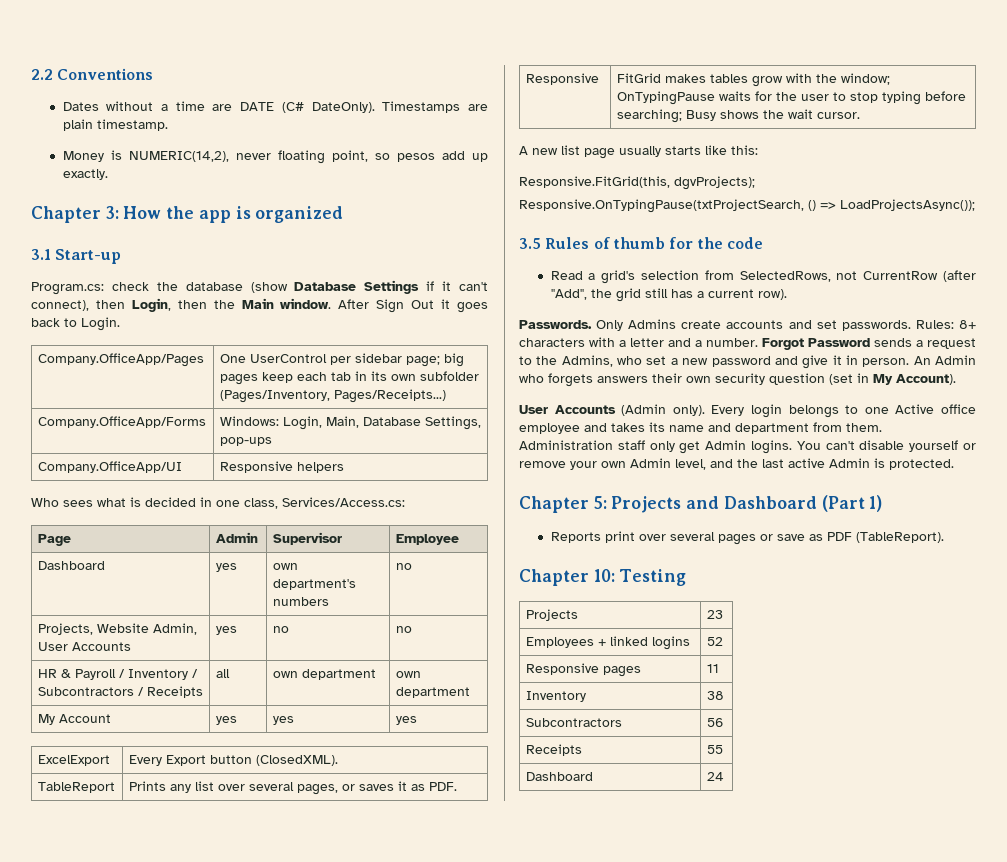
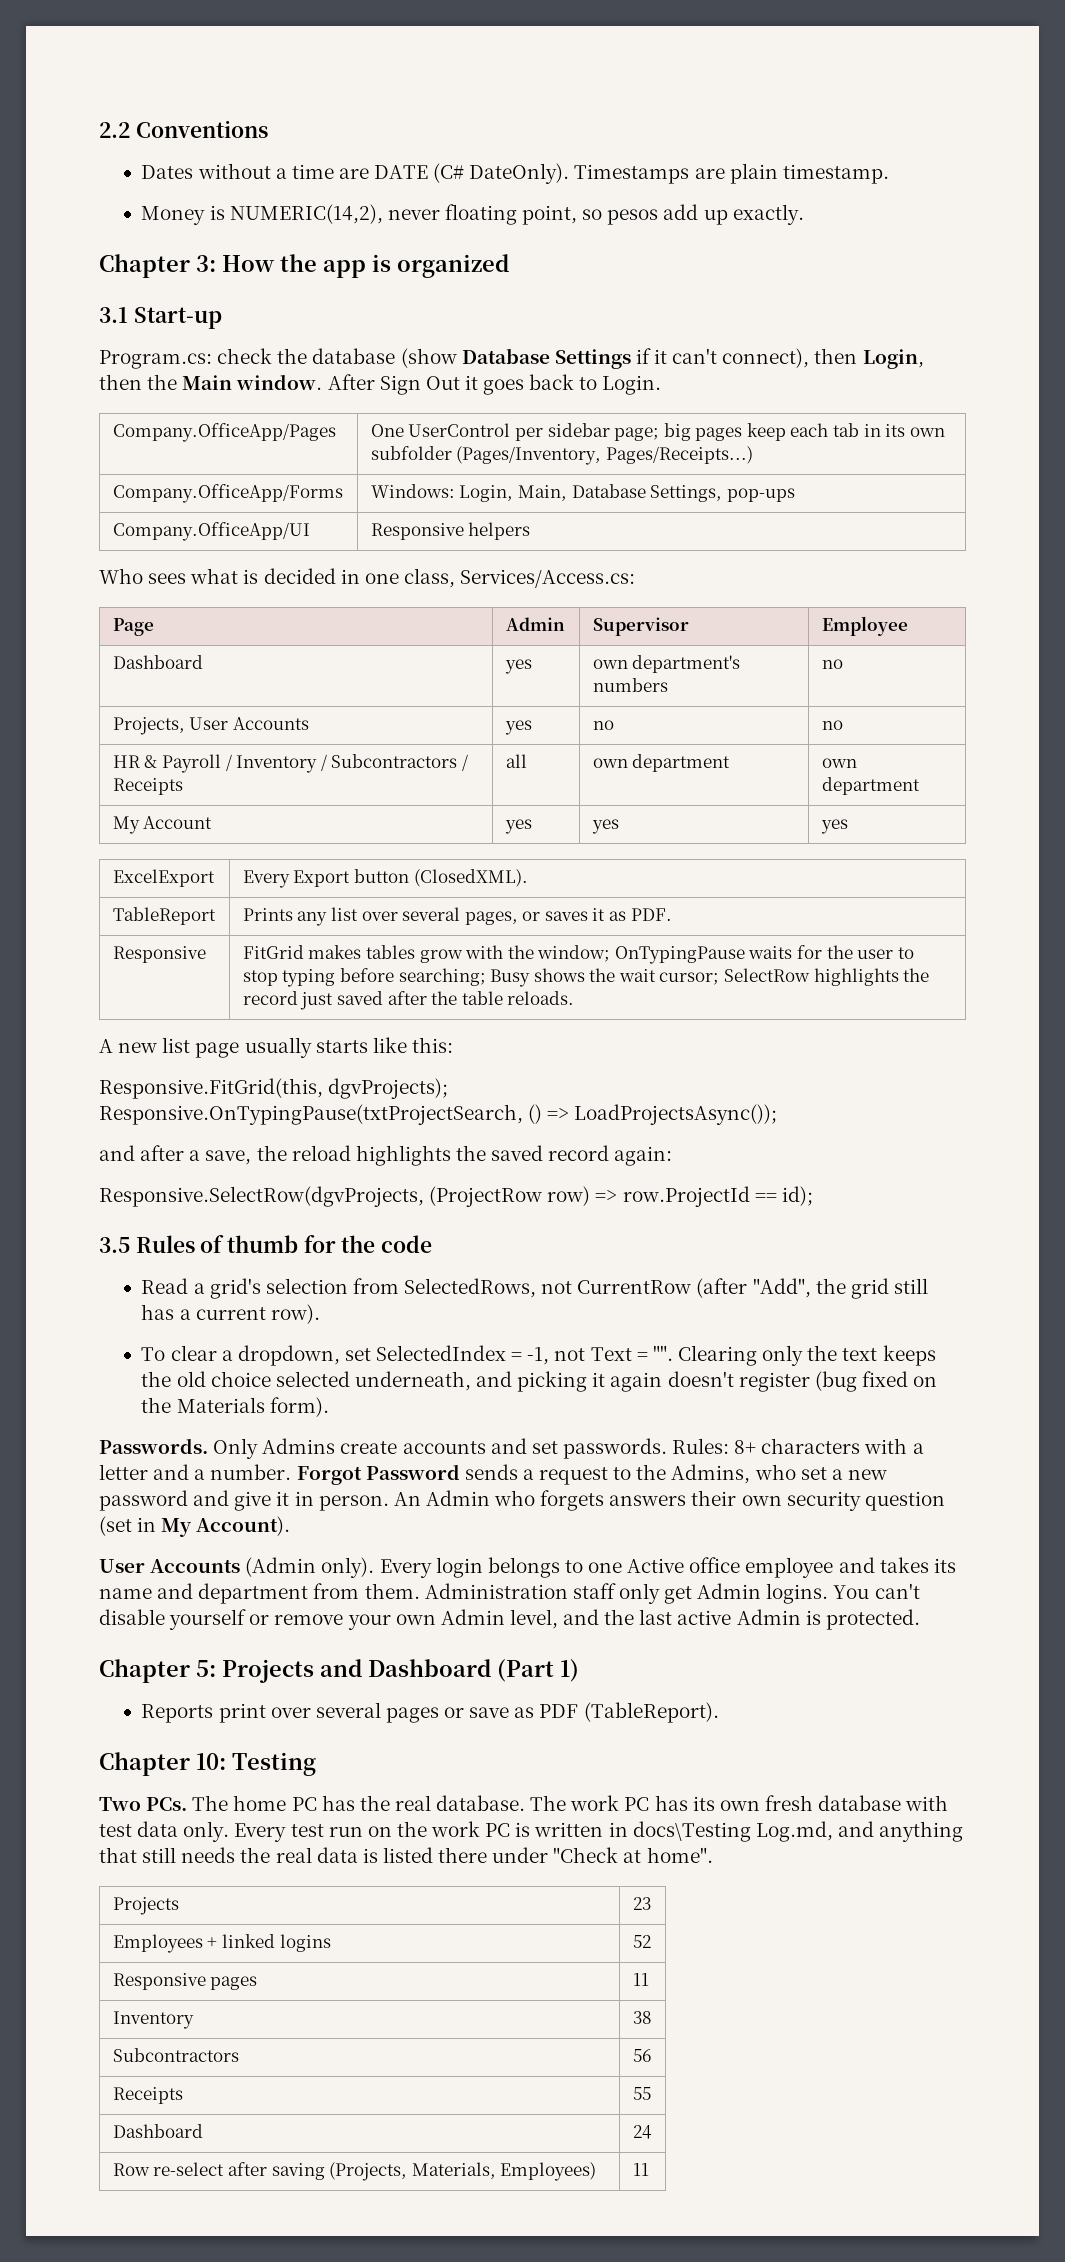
- Projects, Website Admin, User Accounts | yes | no | no
+ Projects, User Accounts | yes | no | no
- Responsive | FitGrid makes tables grow with the window; OnTypingPause waits for the user to stop typing before searching; Busy shows the wait cursor.
+ Responsive | FitGrid makes tables grow with the window; OnTypingPause waits for the user to stop typing before searching; Busy shows the wait cursor; SelectRow highlights the record just saved after the table reloads.
+ and after a save, the reload highlights the saved record again:
+ Responsive.SelectRow(dgvProjects, (ProjectRow row) => row.ProjectId == id);
+ To clear a dropdown, set SelectedIndex = -1, not Text = "". Clearing only the text keeps the old choice selected underneath, and picking it again doesn't register (bug fixed on the Materials form).
+ Two PCs. The home PC has the real database. The work PC has its own fresh database with test data only. Every test run on the work PC is written in docs\Testing Log.md, and anything that still needs the real data is listed there under "Check at home".
+ Row re-select after saving (Projects, Materials, Employees) | 11

